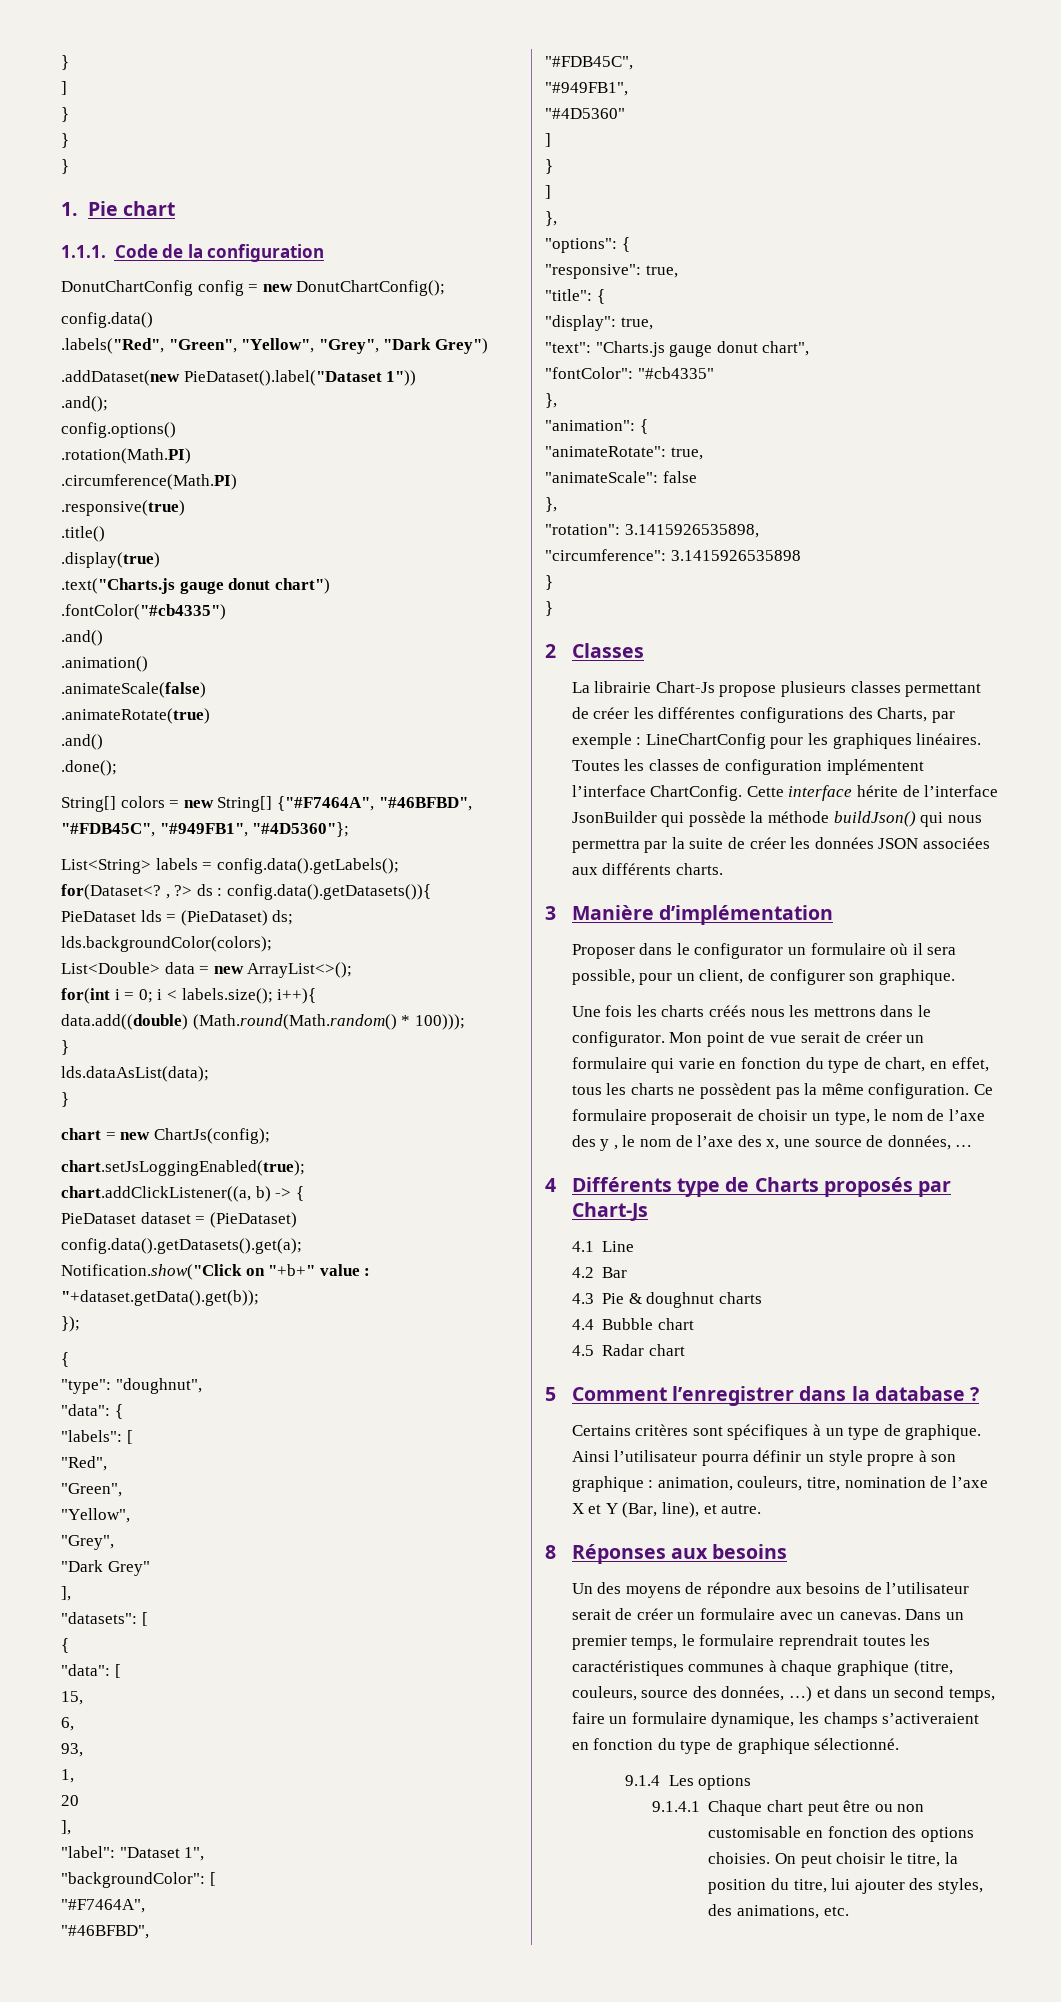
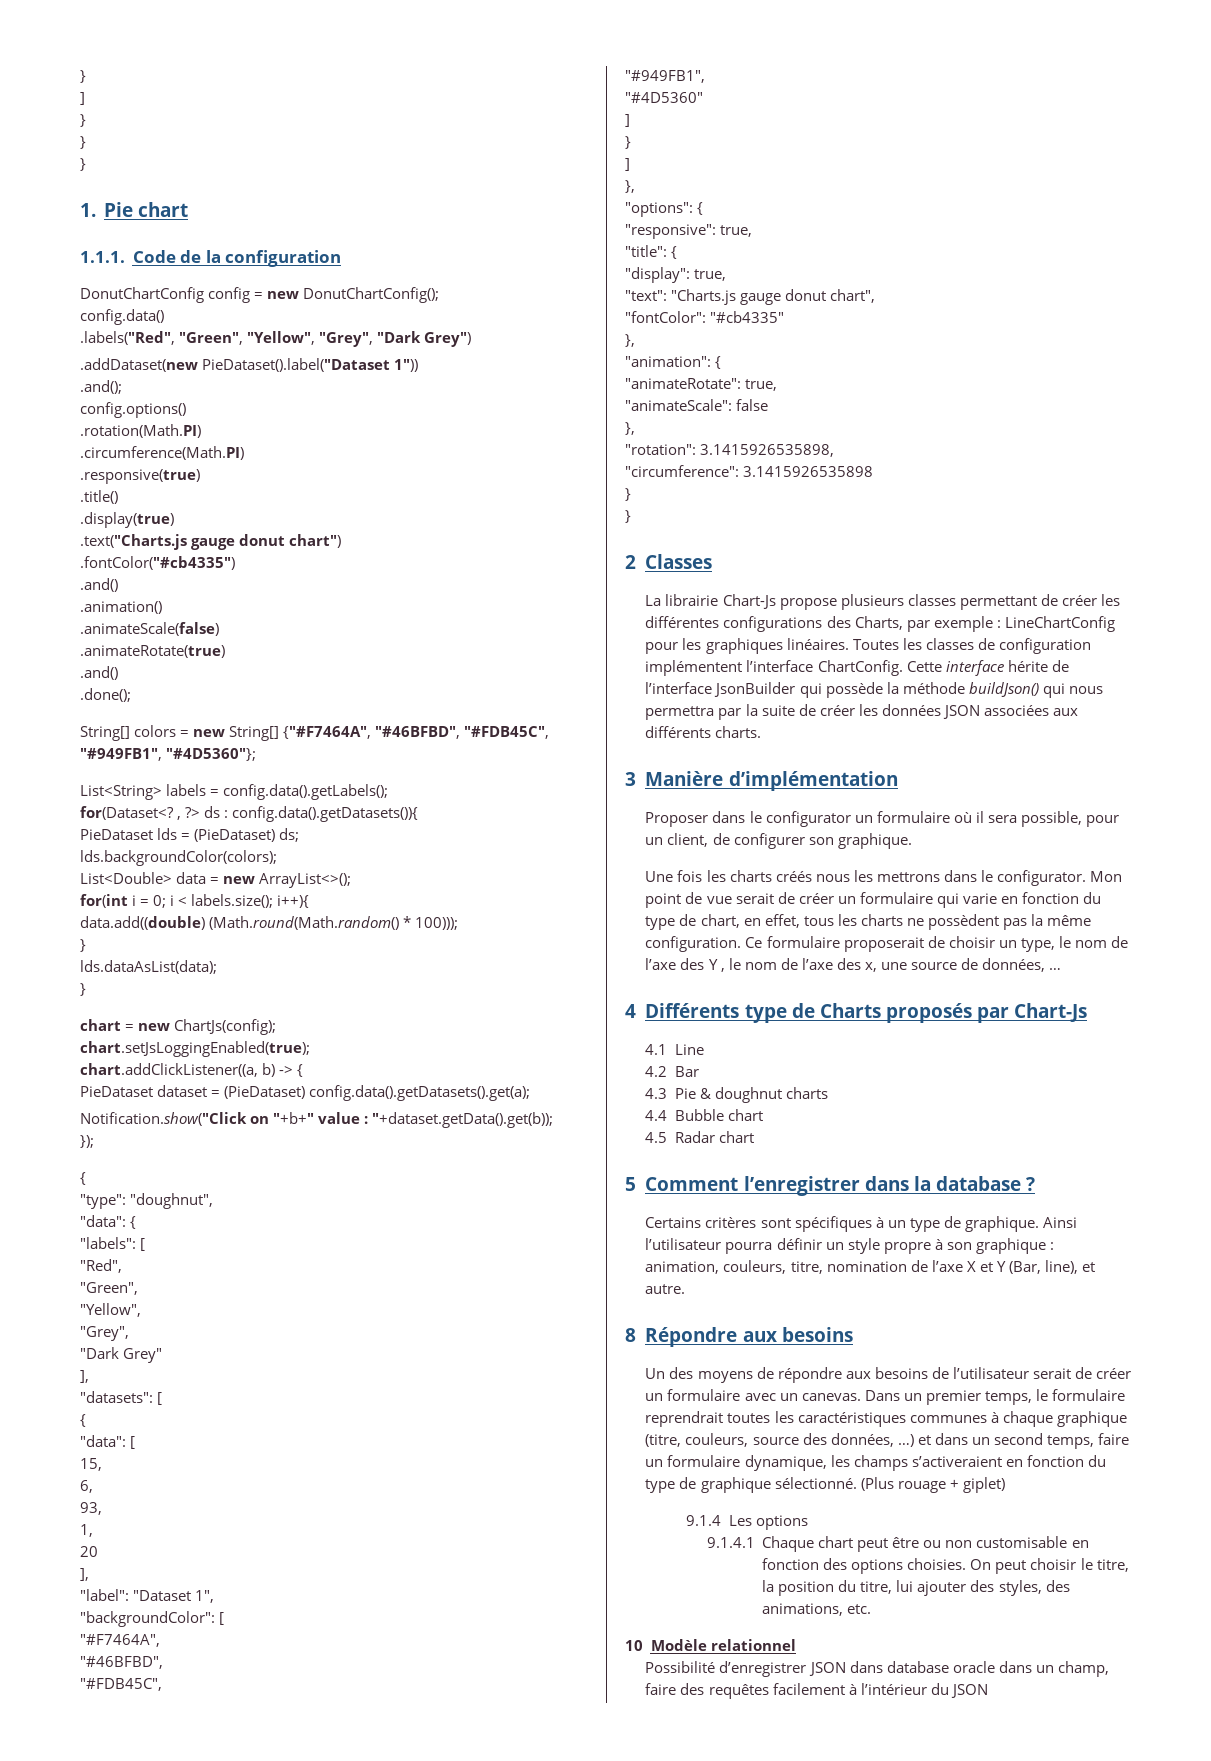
- Ce formulaire proposerait de choisir un type, le nom de l’axe des y , le nom de l’axe des x, une source de données, …
+ Ce formulaire proposerait de choisir un type, le nom de l’axe des Y , le nom de l’axe des x, une source de données, …
- 8 Réponses aux besoins
+ 8 Répondre aux besoins
+ (Plus rouage + giplet)
+ 10 Modèle relationnel
+ Possibilité d’enregistrer JSON dans database oracle dans un champ, faire des requêtes facilement à l’intérieur du JSON

